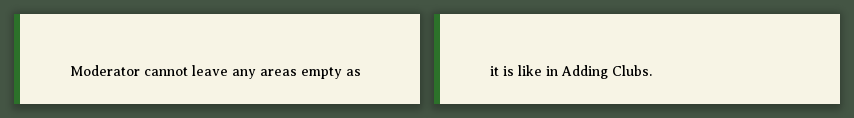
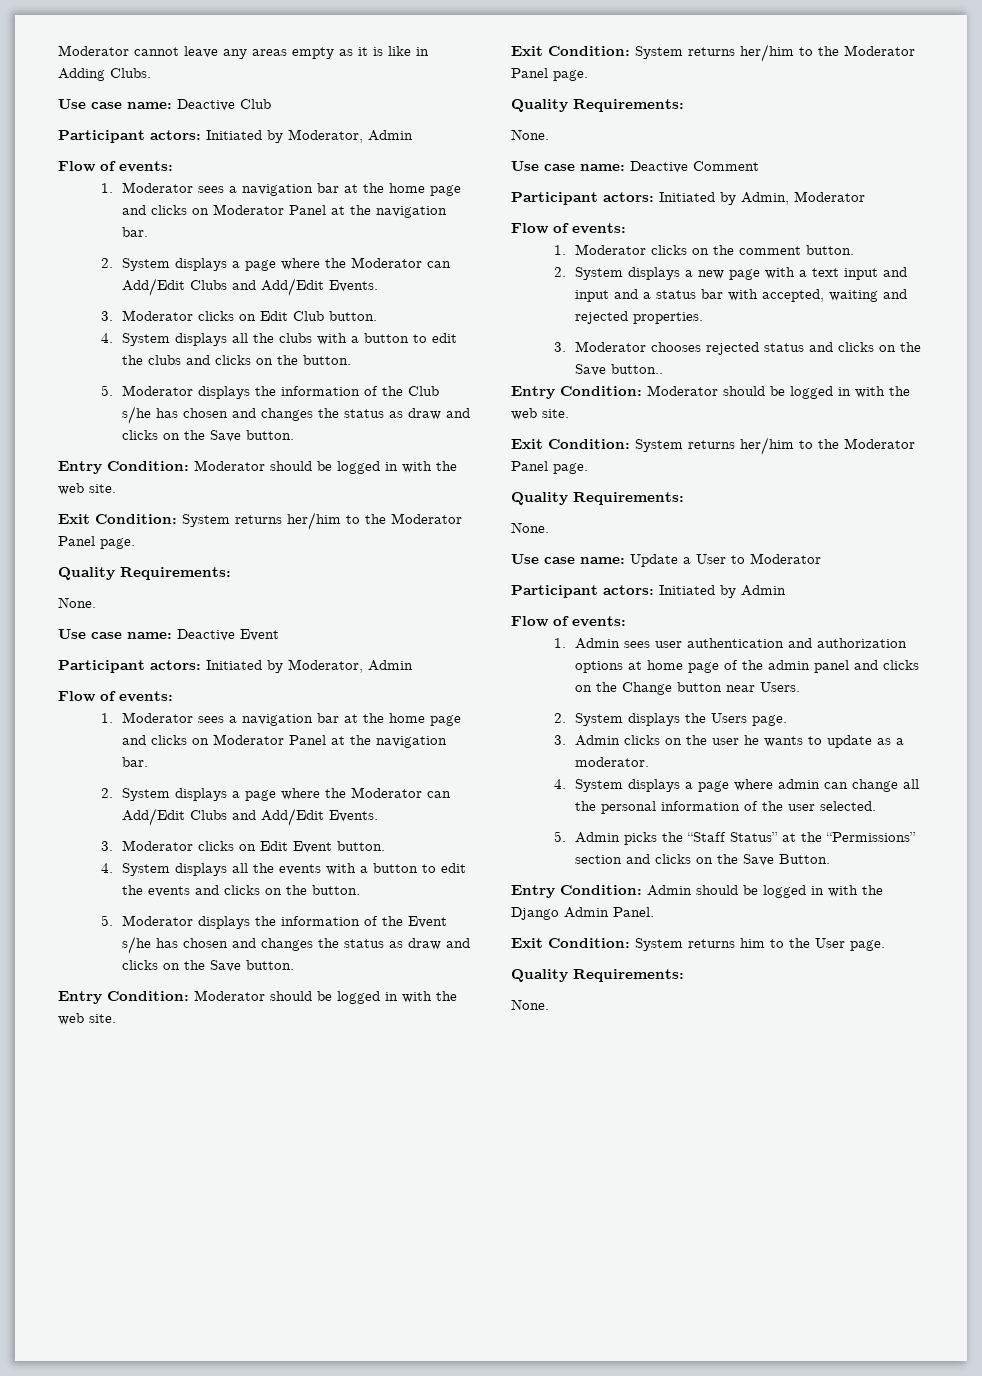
+ Use case name: Deactive Club
+ Participant actors: Initiated by Moderator, Admin
+ Flow of events:
+ 1. Moderator sees a navigation bar at the home page and clicks on Moderator Panel at the navigation bar.
+ 2. System displays a page where the Moderator can Add/Edit Clubs and Add/Edit Events.
+ 3. Moderator clicks on Edit Club button.
+ 4. System displays all the clubs with a button to edit the clubs and clicks on the button.
+ 5. Moderator displays the information of the Club s/he has chosen and changes the status as draw and clicks on the Save button.
+ Entry Condition: Moderator should be logged in with the web site.
+ Exit Condition: System returns her/him to the Moderator Panel page.
+ Quality Requirements:
+ None.
+ Use case name: Deactive Event
+ Participant actors: Initiated by Moderator, Admin
+ Flow of events:
+ 1. Moderator sees a navigation bar at the home page and clicks on Moderator Panel at the navigation bar.
+ 2. System displays a page where the Moderator can Add/Edit Clubs and Add/Edit Events.
+ 3. Moderator clicks on Edit Event button.
+ 4. System displays all the events with a button to edit the events and clicks on the button.
+ 5. Moderator displays the information of the Event s/he has chosen and changes the status as draw and clicks on the Save button.
+ Entry Condition: Moderator should be logged in with the web site.
+ Exit Condition: System returns her/him to the Moderator Panel page.
+ Quality Requirements:
+ None.
+ Use case name: Deactive Comment
+ Participant actors: Initiated by Admin, Moderator
+ Flow of events:
+ 1. Moderator clicks on the comment button.
+ 2. System displays a new page with a text input and input and a status bar with accepted, waiting and rejected properties.
+ 3. Moderator chooses rejected status and clicks on the Save button..
+ Entry Condition: Moderator should be logged in with the web site.
+ Exit Condition: System returns her/him to the Moderator Panel page.
+ Quality Requirements:
+ None.
+ Use case name: Update a User to Moderator
+ Participant actors: Initiated by Admin
+ Flow of events:
+ 1. Admin sees user authentication and authorization options at home page of the admin panel and clicks on the Change button near Users.
+ 2. System displays the Users page.
+ 3. Admin clicks on the user he wants to update as a moderator.
+ 4. System displays a page where admin can change all the personal information of the user selected.
+ 5. Admin picks the “Staff Status” at the “Permissions” section and clicks on the Save Button.
+ Entry Condition: Admin should be logged in with the Django Admin Panel.
+ Exit Condition: System returns him to the User page.
+ Quality Requirements:
+ None.

